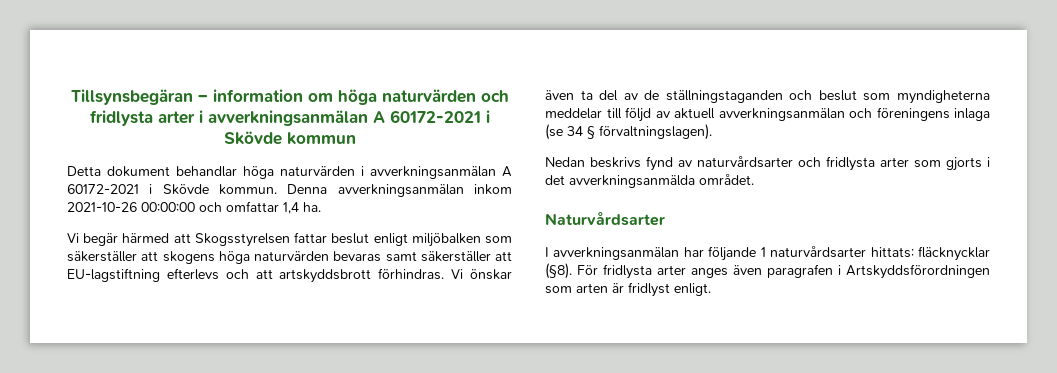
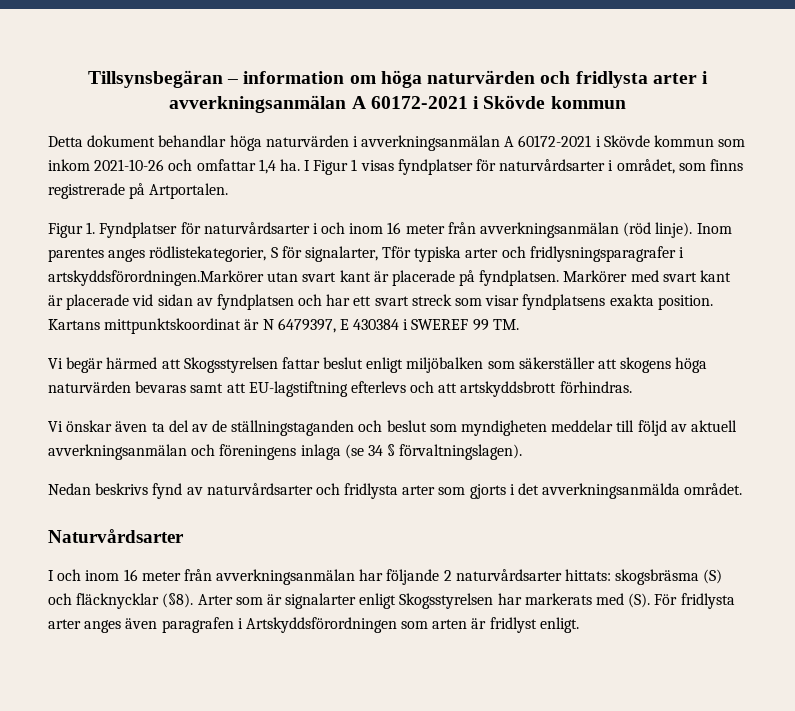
- Detta dokument behandlar höga naturvärden i avverkningsanmälan A 60172-2021 i Skövde kommun. Denna avverkningsanmälan inkom 2021-10-26 00:00:00 och omfattar 1,4 ha.
+ Detta dokument behandlar höga naturvärden i avverkningsanmälan A 60172-2021 i Skövde kommun som inkom 2021-10-26 och omfattar 1,4 ha. I Figur 1 visas fyndplatser för naturvårdsarter i området, som finns registrerade på Artportalen.
+ Figur 1. Fyndplatser för naturvårdsarter i och inom 16 meter från avverkningsanmälan (röd linje). Inom parentes anges rödlistekategorier, S för signalarter, Tför typiska arter och fridlysningsparagrafer i artskyddsförordningen.Markörer utan svart kant är placerade på fyndplatsen. Markörer med svart kant är placerade vid sidan av fyndplatsen och har ett svart streck som visar fyndplatsens exakta position. Kartans mittpunktskoordinat är N 6479397, E 430384 i SWEREF 99 TM.
- Vi begär härmed att Skogsstyrelsen fattar beslut enligt miljöbalken som säkerställer att skogens höga naturvärden bevaras samt säkerställer att EU-lagstiftning efterlevs och att artskyddsbrott förhindras. Vi önskar även ta del av de ställningstaganden och beslut som myndigheterna meddelar till följd av aktuell avverkningsanmälan och föreningens inlaga (se 34 § förvaltningslagen).
+ Vi begär härmed att Skogsstyrelsen fattar beslut enligt miljöbalken som säkerställer att skogens höga naturvärden bevaras samt att EU-lagstiftning efterlevs och att artskyddsbrott förhindras.
+ Vi önskar även ta del av de ställningstaganden och beslut som myndigheten meddelar till följd av aktuell avverkningsanmälan och föreningens inlaga (se 34 § förvaltningslagen).
- I avverkningsanmälan har följande 1 naturvårdsarter hittats: fläcknycklar (§8). För fridlysta arter anges även paragrafen i Artskyddsförordningen som arten är fridlyst enligt.
+ I och inom 16 meter från avverkningsanmälan har följande 2 naturvårdsarter hittats: skogsbräsma (S) och fläcknycklar (§8). Arter som är signalarter enligt Skogsstyrelsen har markerats med (S). För fridlysta arter anges även paragrafen i Artskyddsförordningen som arten är fridlyst enligt.

